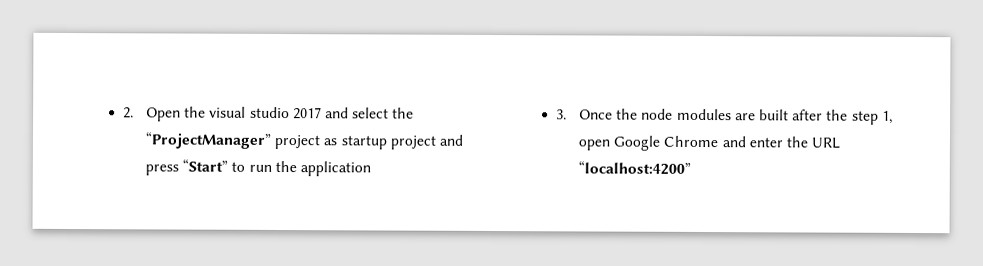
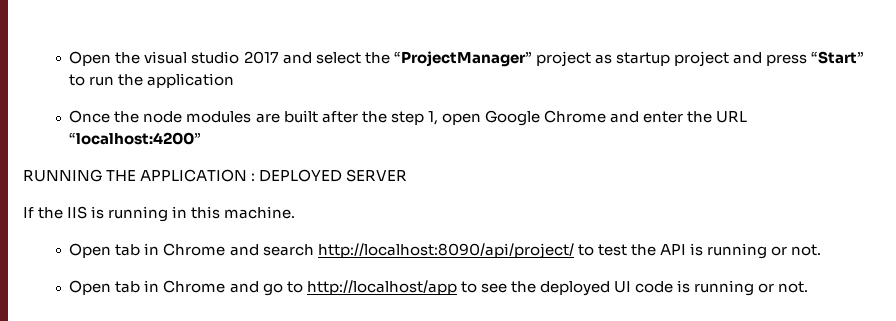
- 2. Open the visual studio 2017 and select the “ProjectManager” project as startup project and press “Start” to run the application
+ Open the visual studio 2017 and select the “ProjectManager” project as startup project and press “Start” to run the application
- 3. Once the node modules are built after the step 1, open Google Chrome and enter the URL “localhost:4200”
+ Once the node modules are built after the step 1, open Google Chrome and enter the URL “localhost:4200”
+ RUNNING THE APPLICATION : DEPLOYED SERVER
+ If the IIS is running in this machine.
+ Open tab in Chrome and search http://localhost:8090/api/project/ to test the API is running or not.
+ Open tab in Chrome and go to http://localhost/app to see the deployed UI code is running or not.

